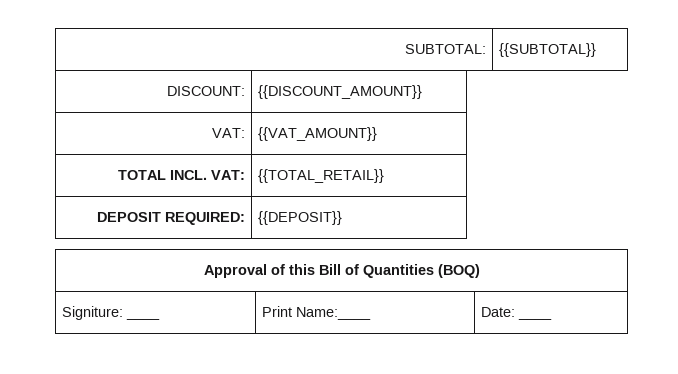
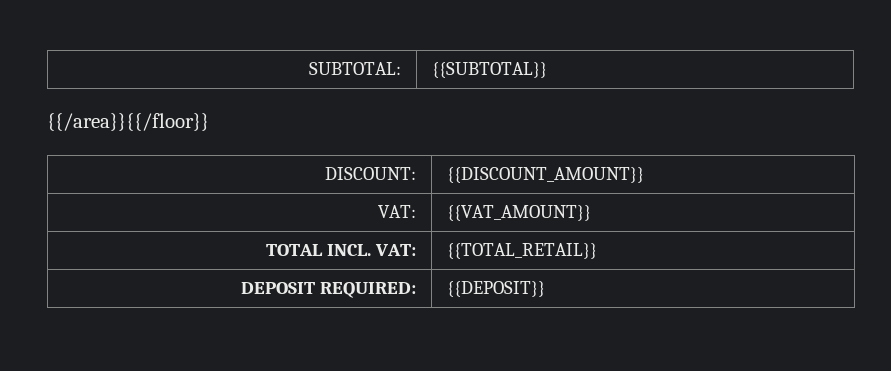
+ {{/area}}{{/floor}}
- Approval of this Bill of Quantities (BOQ)
- Signiture: ____ | Print Name:____ | Date: ____

